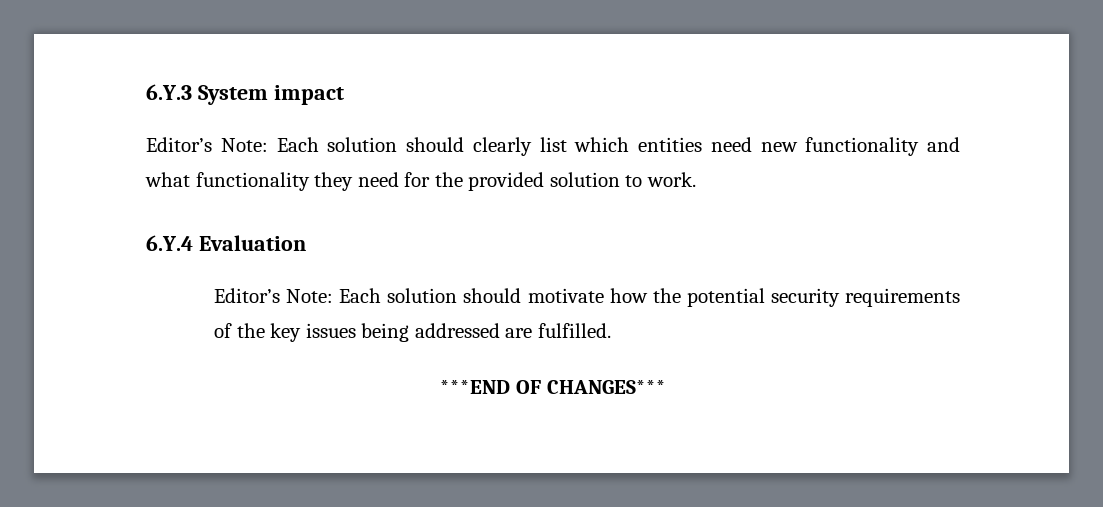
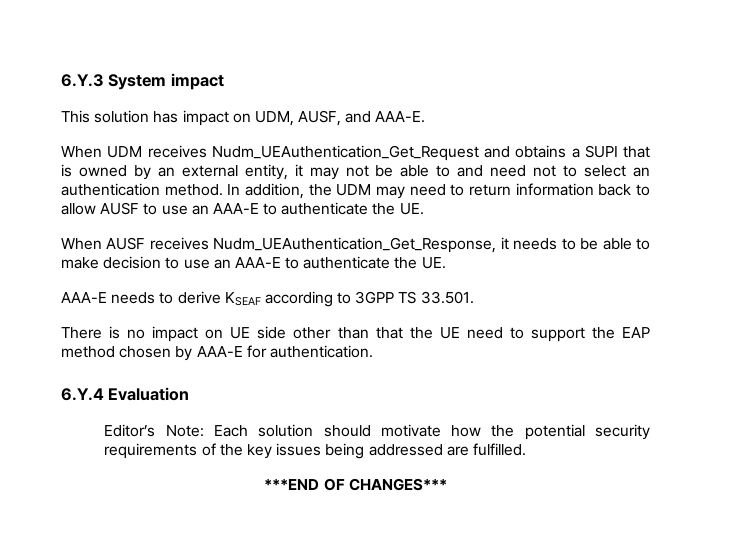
- Editor’s Note: Each solution should clearly list which entities need new functionality and what functionality they need for the provided solution to work.
+ This solution has impact on UDM, AUSF, and AAA-E.
+ When UDM receives Nudm_UEAuthentication_Get_Request and obtains a SUPI that is owned by an external entity, it may not be able to and need not to select an authentication method. In addition, the UDM may need to return information back to allow AUSF to use an AAA-E to authenticate the UE.
+ When AUSF receives Nudm_UEAuthentication_Get_Response, it needs to be able to make decision to use an AAA-E to authenticate the UE.
+ AAA-E needs to derive KSEAF according to 3GPP TS 33.501.
+ There is no impact on UE side other than that the UE need to support the EAP method chosen by AAA-E for authentication.

